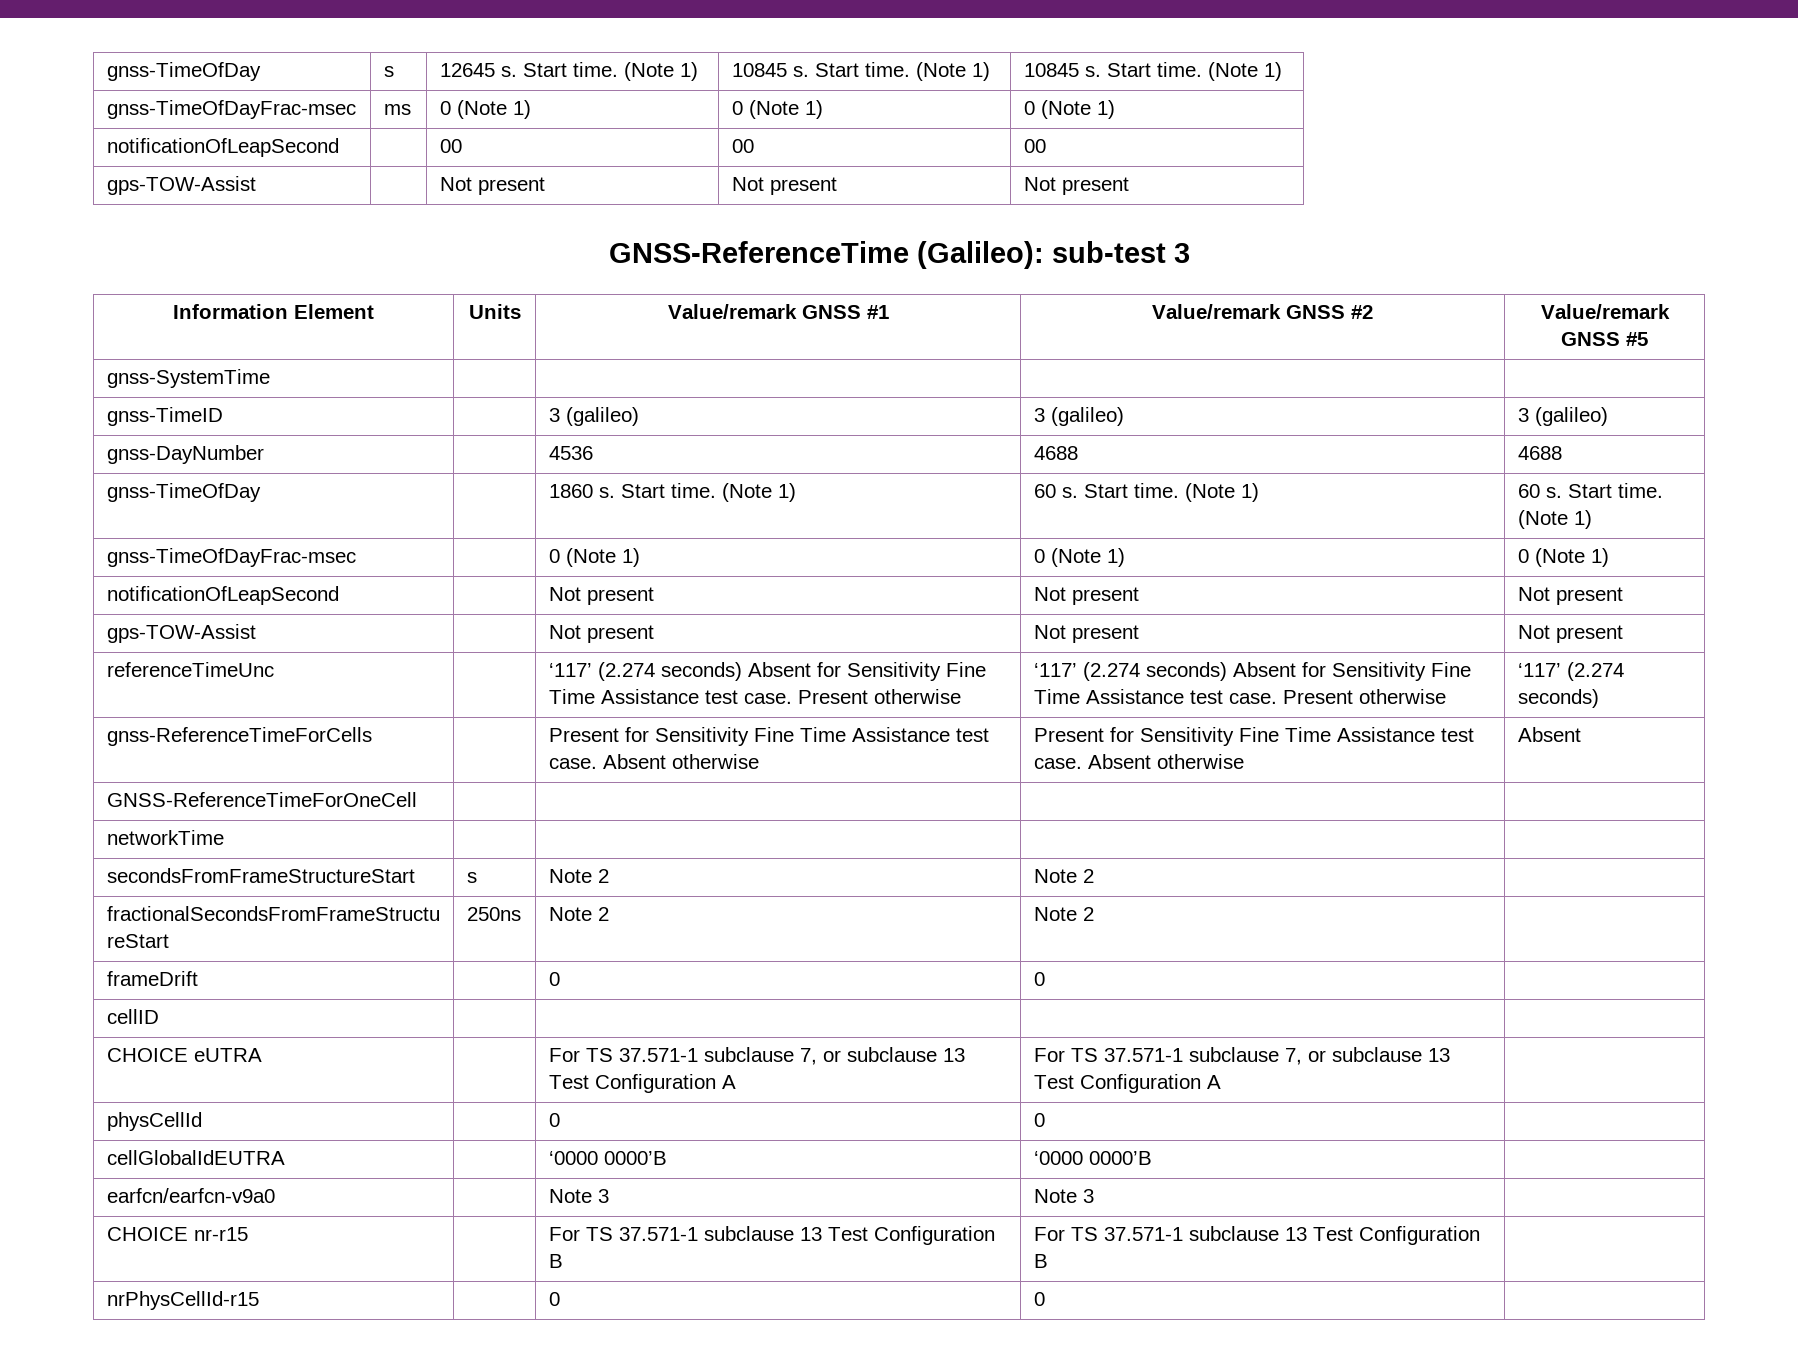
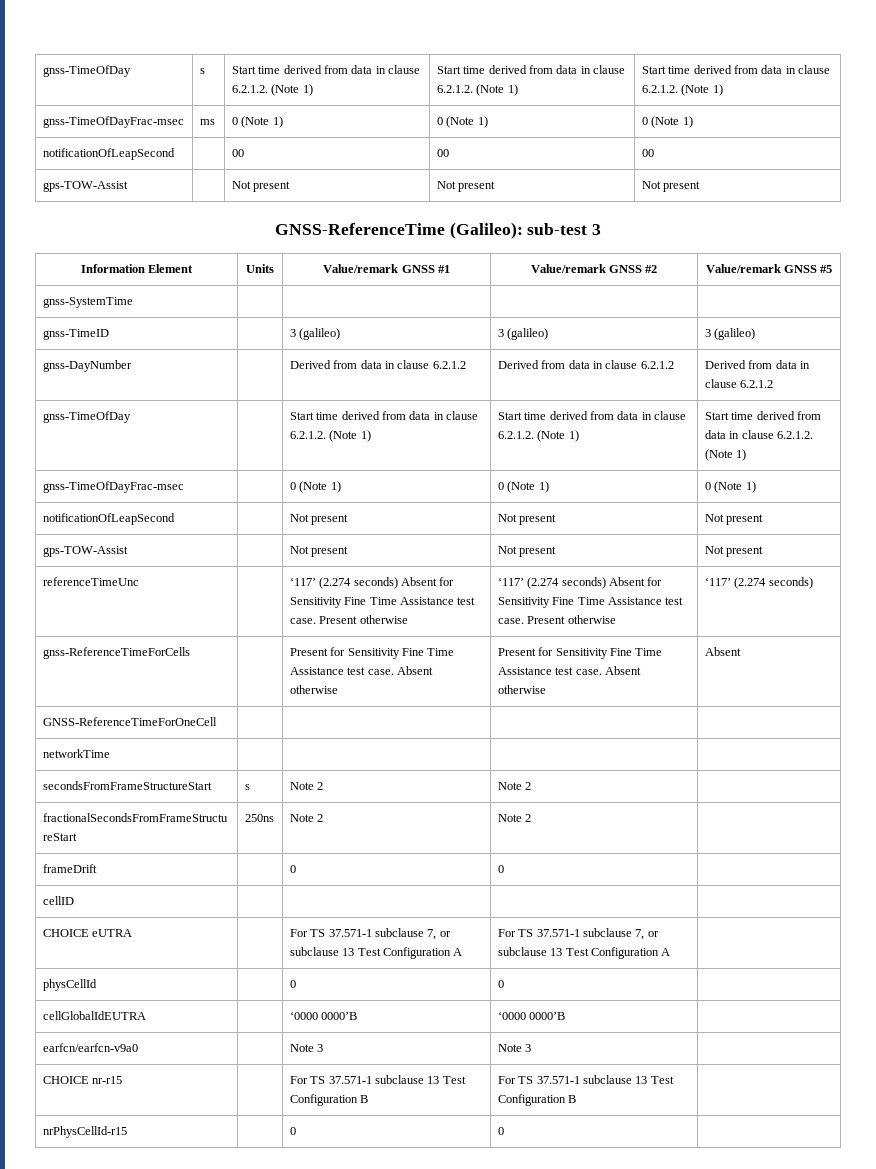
- gnss-TimeOfDay | s | 12645 s. Start time. (Note 1) | 10845 s. Start time. (Note 1) | 10845 s. Start time. (Note 1)
+ gnss-TimeOfDay | s | Start time derived from data in clause 6.2.1.2. (Note 1) | Start time derived from data in clause 6.2.1.2. (Note 1) | Start time derived from data in clause 6.2.1.2. (Note 1)
- gnss-DayNumber | | 4536 | 4688 | 4688
- gnss-TimeOfDay | | 1860 s. Start time. (Note 1) | 60 s. Start time. (Note 1) | 60 s. Start time. (Note 1)
+ gnss-DayNumber | | Derived from data in clause 6.2.1.2 | Derived from data in clause 6.2.1.2 | Derived from data in clause 6.2.1.2
+ gnss-TimeOfDay | | Start time derived from data in clause 6.2.1.2. (Note 1) | Start time derived from data in clause 6.2.1.2. (Note 1) | Start time derived from data in clause 6.2.1.2. (Note 1)

